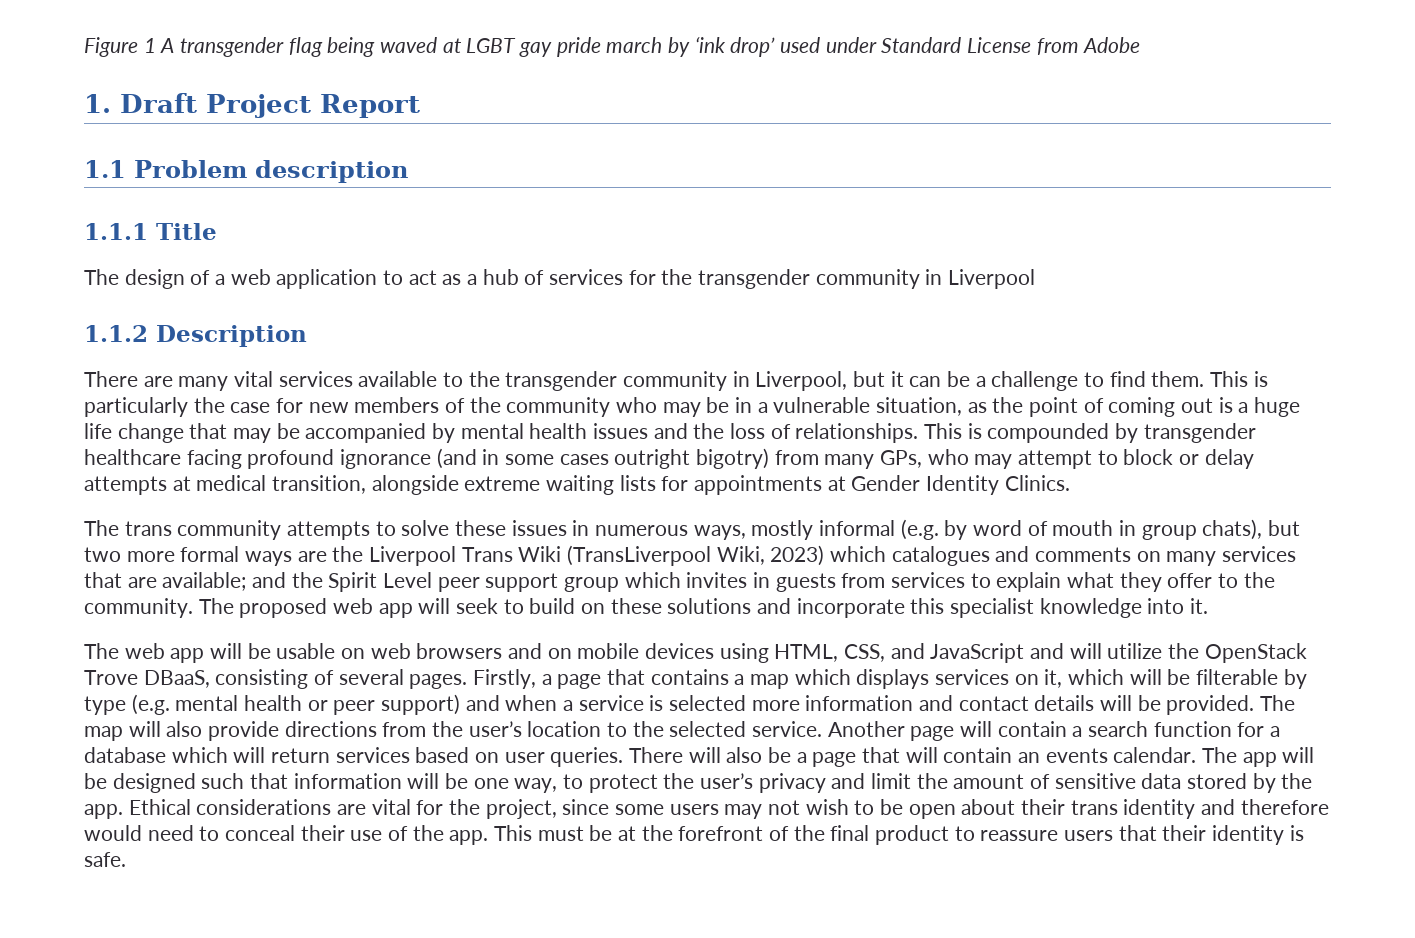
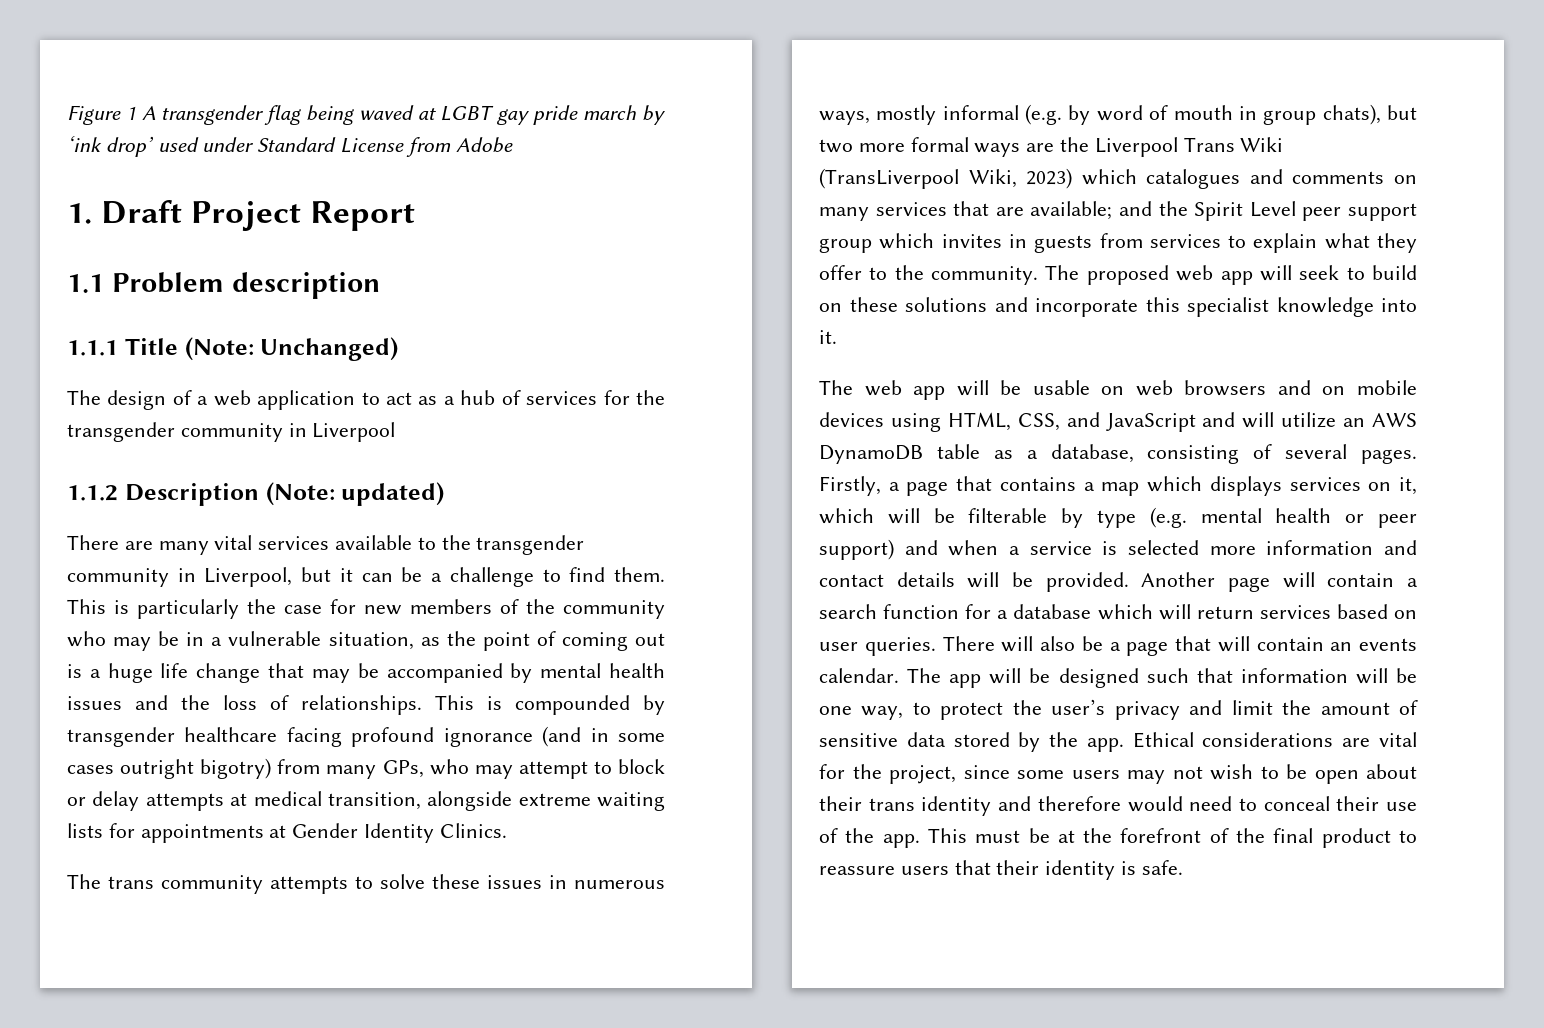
- 1.1.1 Title
+ 1.1.1 Title (Note: Unchanged)
- 1.1.2 Description
+ 1.1.2 Description (Note: updated)
- The web app will be usable on web browsers and on mobile devices using HTML, CSS, and JavaScript and will utilize the OpenStack Trove DBaaS, consisting of several pages.
+ The web app will be usable on web browsers and on mobile devices using HTML, CSS, and JavaScript and will utilize an AWS DynamoDB table as a database, consisting of several pages.
- The map will also provide directions from the user’s location to the selected service.

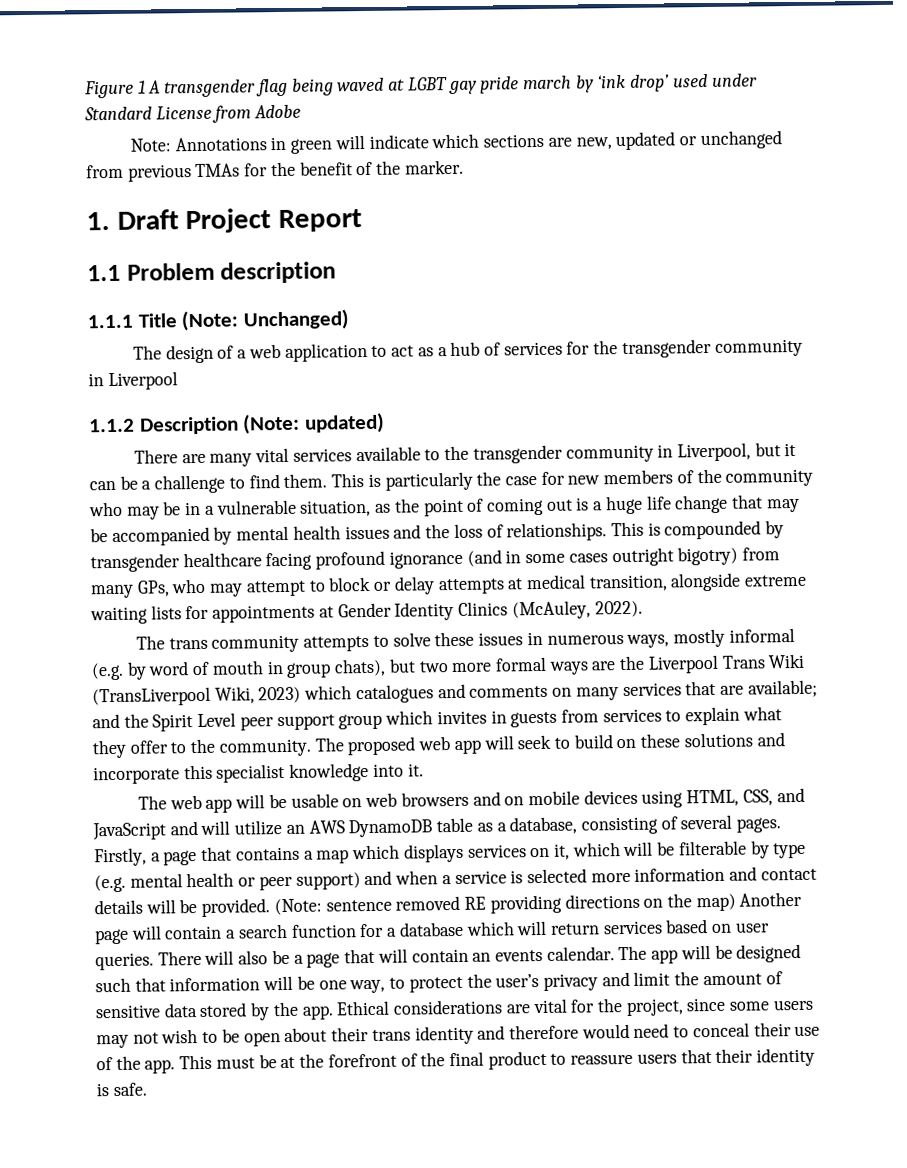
+ Note: Annotations in green will indicate which sections are new, updated or unchanged from previous TMAs for the benefit of the marker.
- This is compounded by transgender healthcare facing profound ignorance (and in some cases outright bigotry) from many GPs, who may attempt to block or delay attempts at medical transition, alongside extreme waiting lists for appointments at Gender Identity Clinics.
+ This is compounded by transgender healthcare facing profound ignorance (and in some cases outright bigotry) from many GPs, who may attempt to block or delay attempts at medical transition, alongside extreme waiting lists for appointments at Gender Identity Clinics (McAuley, 2022).
- Another page will contain a search function for a database which will return services based on user queries.
+ (Note: sentence removed RE providing directions on the map) Another page will contain a search function for a database which will return services based on user queries.

